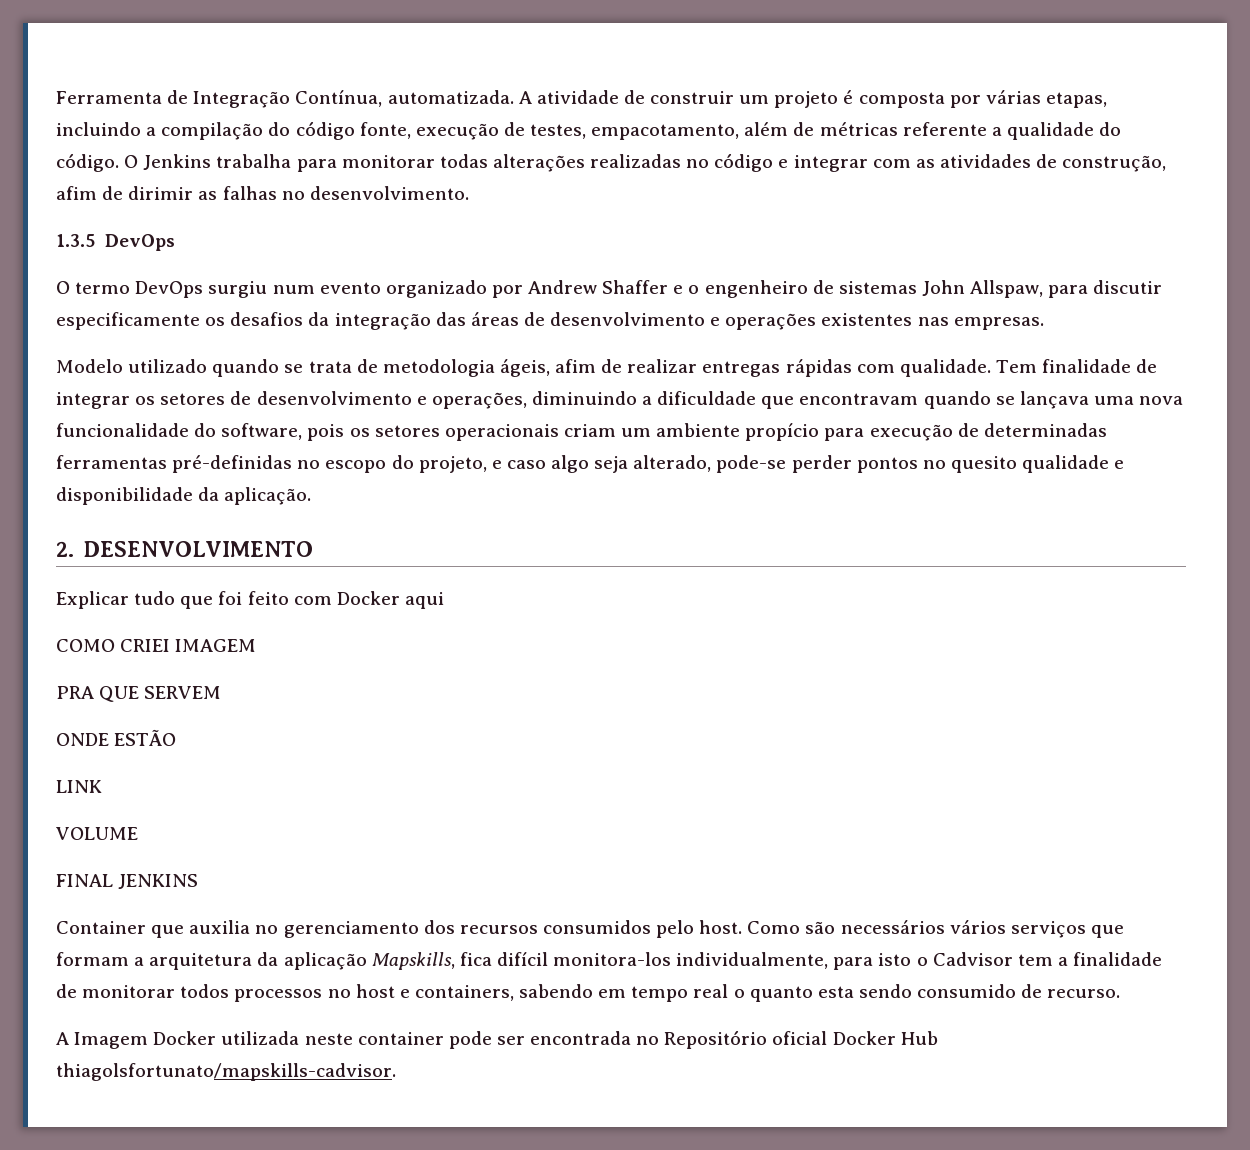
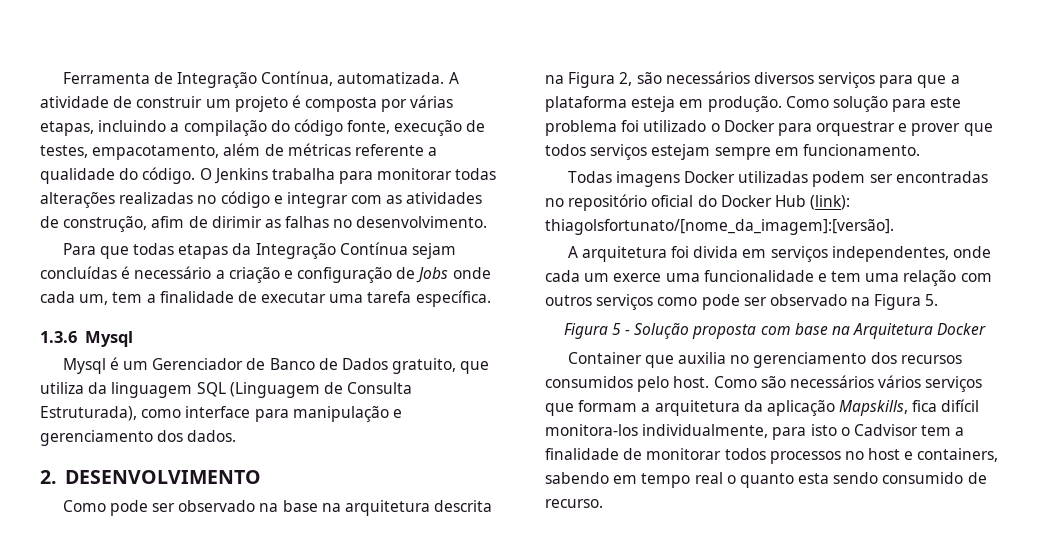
- 1.3.5 DevOps
- O termo DevOps surgiu num evento organizado por Andrew Shaffer e o engenheiro de sistemas John Allspaw, para discutir especificamente os desafios da integração das áreas de desenvolvimento e operações existentes nas empresas.
- Modelo utilizado quando se trata de metodologia ágeis, afim de realizar entregas rápidas com qualidade. Tem finalidade de integrar os setores de desenvolvimento e operações, diminuindo a dificuldade que encontravam quando se lançava uma nova funcionalidade do software, pois os setores operacionais criam um ambiente propício para execução de determinadas ferramentas pré-definidas no escopo do projeto, e caso algo seja alterado, pode-se perder pontos no quesito qualidade e disponibilidade da aplicação.
+ Para que todas etapas da Integração Contínua sejam concluídas é necessário a criação e configuração de Jobs onde cada um, tem a finalidade de executar uma tarefa específica.
+ 1.3.6 Mysql
+ Mysql é um Gerenciador de Banco de Dados gratuito, que utiliza da linguagem SQL (Linguagem de Consulta Estruturada), como interface para manipulação e gerenciamento dos dados.
  2. DESENVOLVIMENTO
- Explicar tudo que foi feito com Docker aqui
- COMO CRIEI IMAGEM
- PRA QUE SERVEM
- ONDE ESTÃO
- LINK
- VOLUME
- FINAL JENKINS
+ Como pode ser observado na base na arquitetura descrita na Figura 2, são necessários diversos serviços para que a plataforma esteja em produção. Como solução para este problema foi utilizado o Docker para orquestrar e prover que todos serviços estejam sempre em funcionamento.
+ Todas imagens Docker utilizadas podem ser encontradas no repositório oficial do Docker Hub (link): thiagolsfortunato/[nome_da_imagem]:[versão].
+ A arquitetura foi divida em serviços independentes, onde cada um exerce uma funcionalidade e tem uma relação com outros serviços como pode ser observado na Figura 5.
+ Figura 5 - Solução proposta com base na Arquitetura Docker
- A Imagem Docker utilizada neste container pode ser encontrada no Repositório oficial Docker Hub thiagolsfortunato/mapskills-cadvisor.

